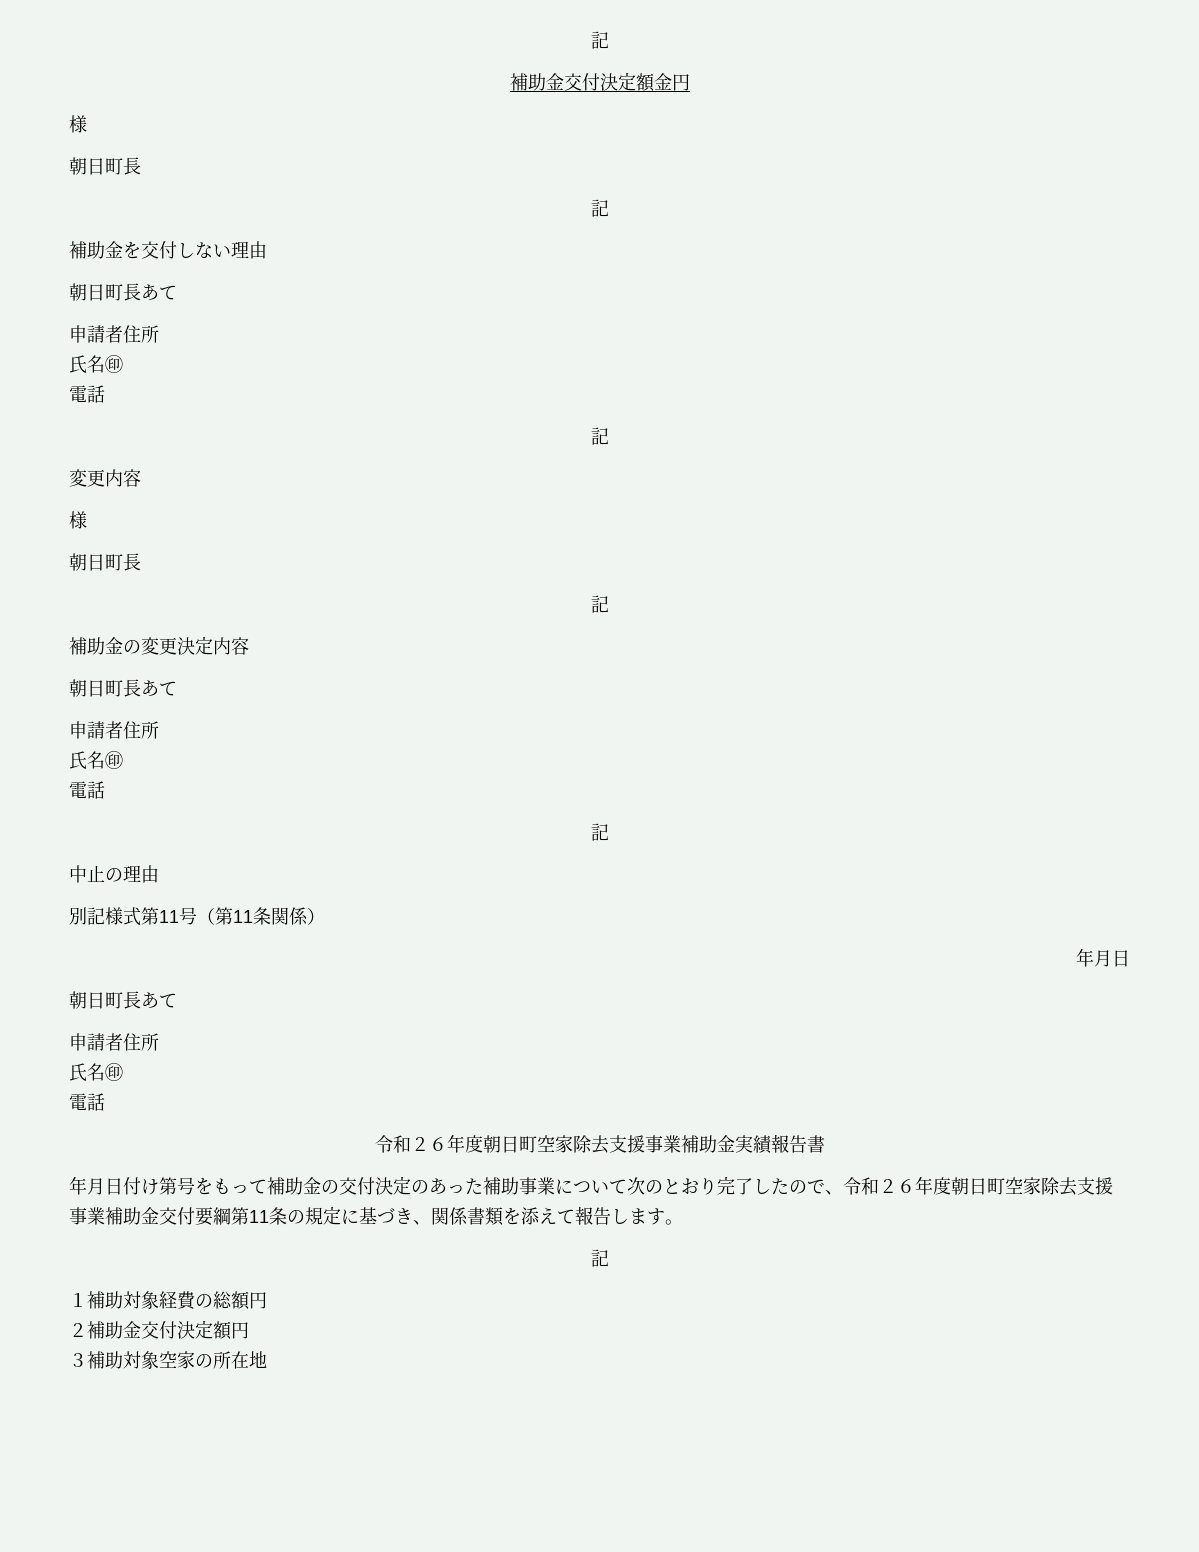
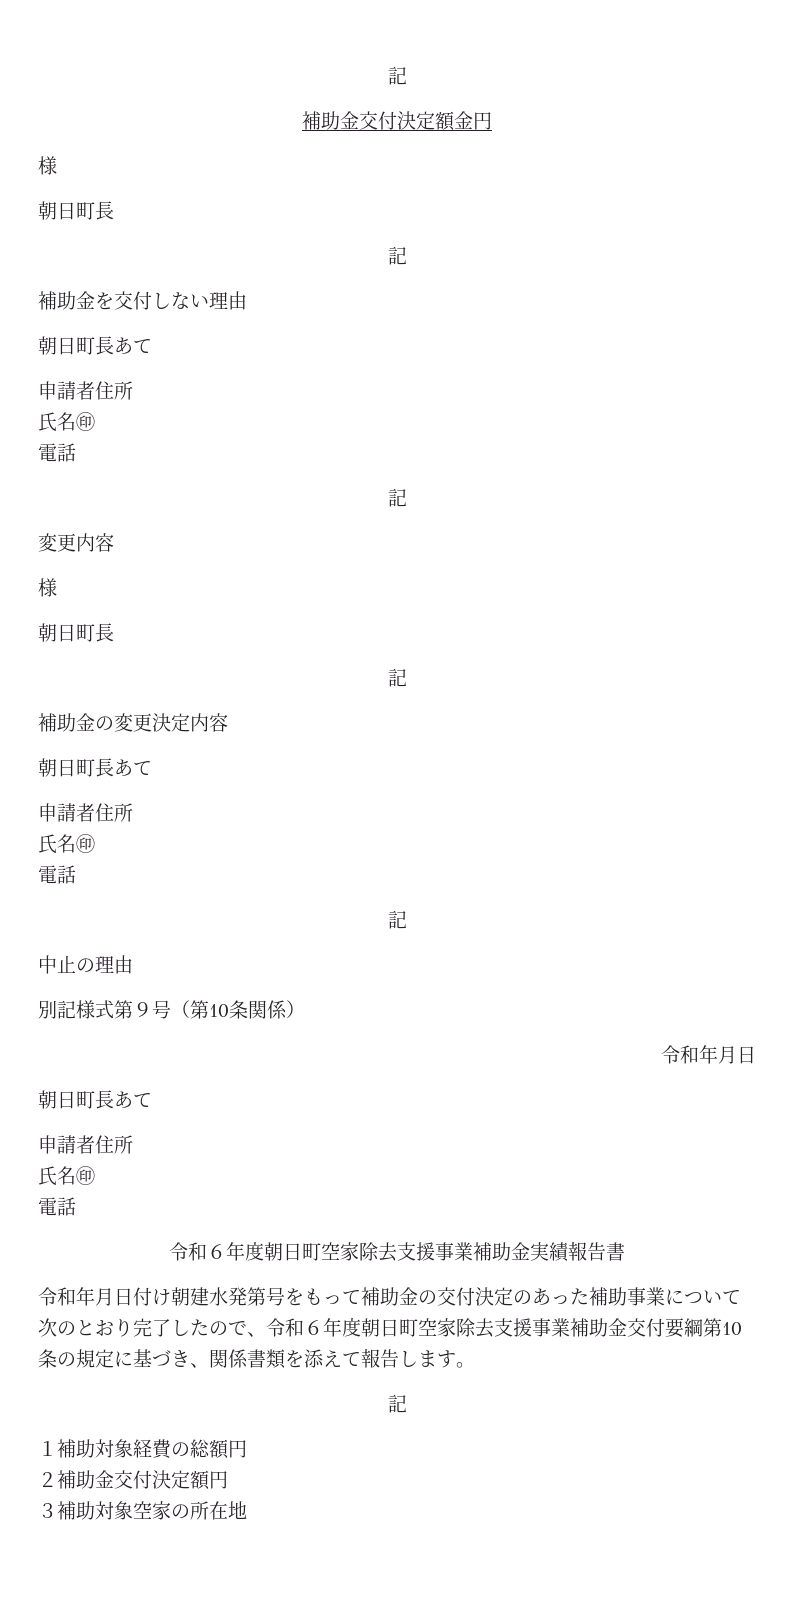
- 別記様式第11号（第11条関係）
- 年月日
+ 別記様式第９号（第10条関係）
+ 令和年月日
- 令和２６年度朝日町空家除去支援事業補助金実績報告書
+ 令和６年度朝日町空家除去支援事業補助金実績報告書
- 年月日付け第号をもって補助金の交付決定のあった補助事業について次のとおり完了したので、令和２６年度朝日町空家除去支援事業補助金交付要綱第11条の規定に基づき、関係書類を添えて報告します。
+ 令和年月日付け朝建水発第号をもって補助金の交付決定のあった補助事業について次のとおり完了したので、令和６年度朝日町空家除去支援事業補助金交付要綱第10条の規定に基づき、関係書類を添えて報告します。

